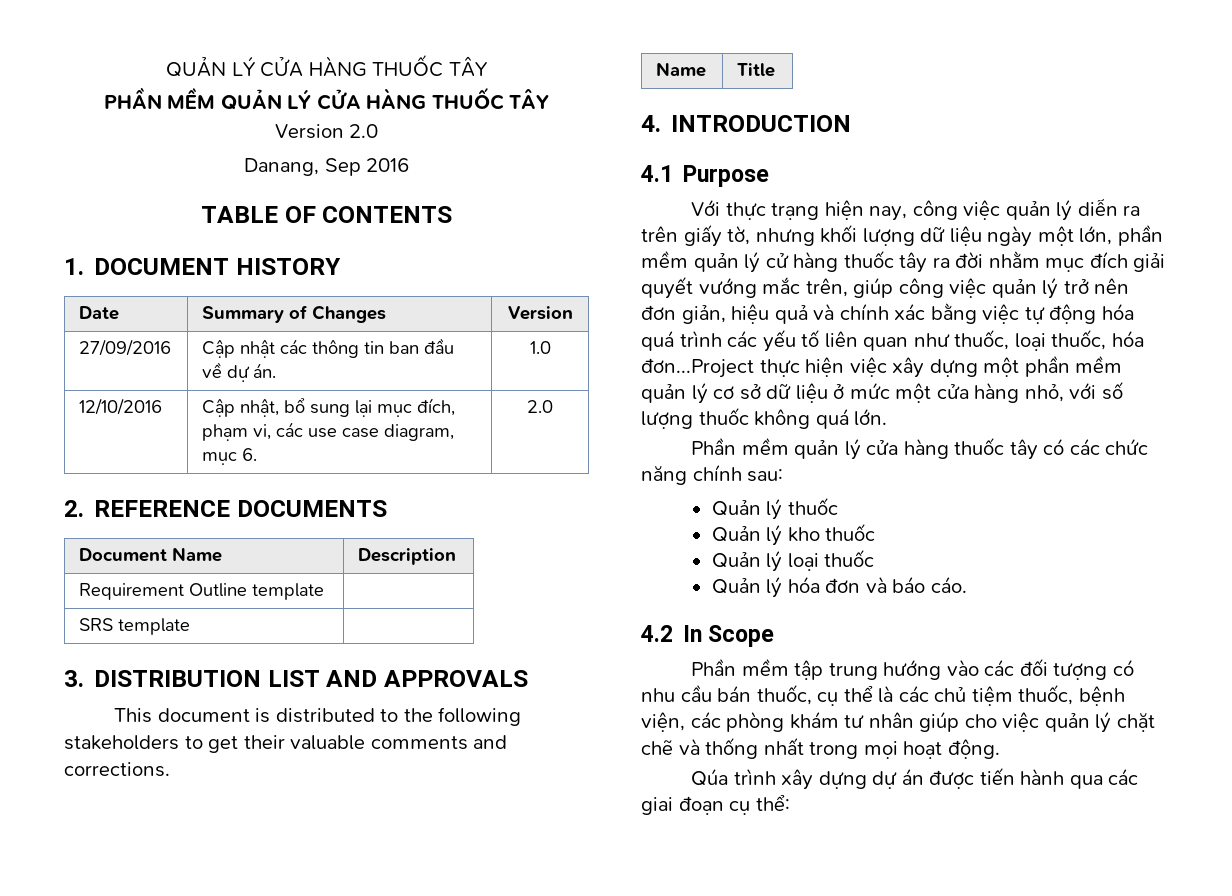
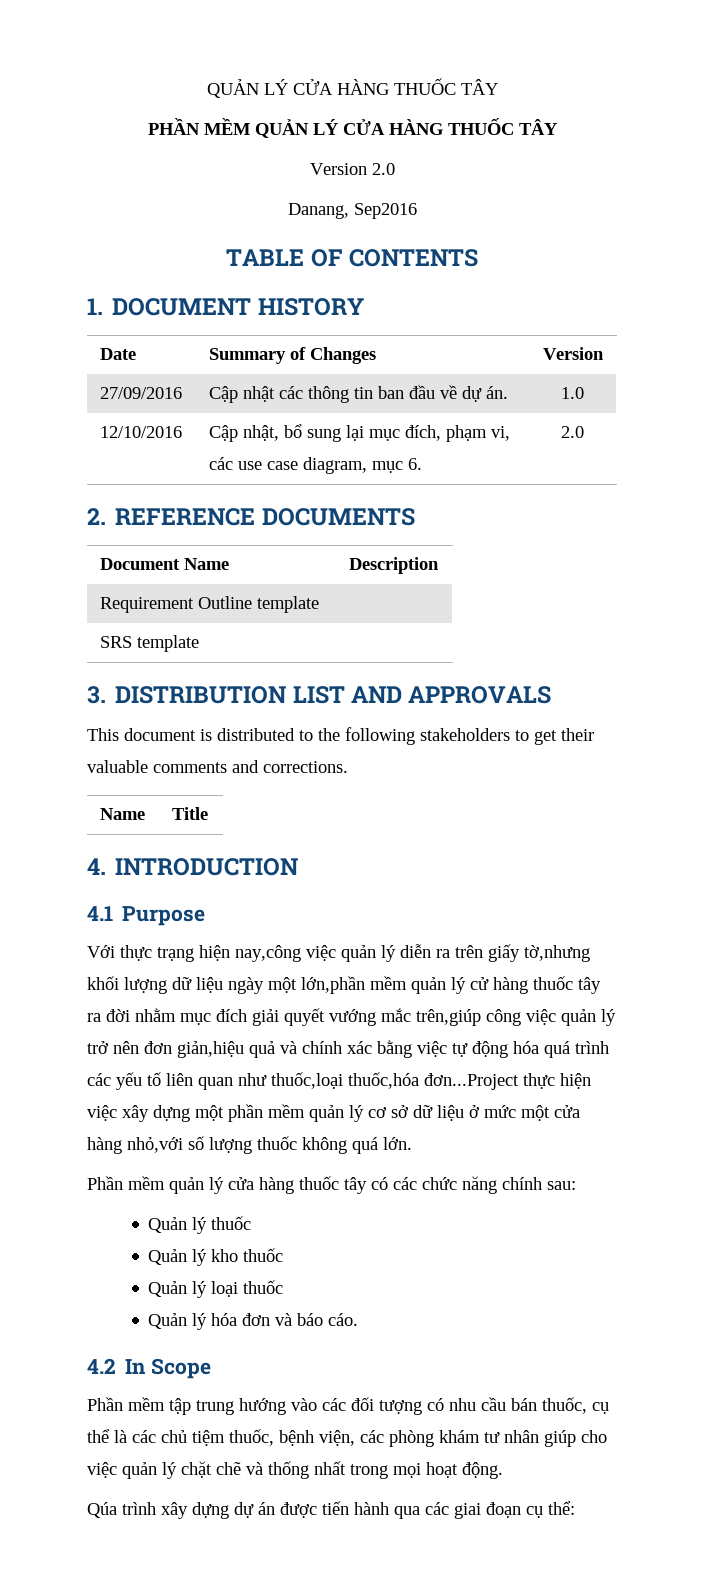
- Danang, Sep 2016
+ Danang, Sep2016
- Với thực trạng hiện nay, công việc quản lý diễn ra trên giấy tờ, nhưng khối lượng dữ liệu ngày một lớn, phần mềm quản lý cử hàng thuốc tây ra đời nhằm mục đích giải quyết vướng mắc trên, giúp công việc quản lý trở nên đơn giản, hiệu quả và chính xác bằng việc tự động hóa quá trình các yếu tố liên quan như thuốc, loại thuốc, hóa đơn...Project thực hiện việc xây dựng một phần mềm quản lý cơ sở dữ liệu ở mức một cửa hàng nhỏ, với số lượng thuốc không quá lớn.
+ Với thực trạng hiện nay,công việc quản lý diễn ra trên giấy tờ,nhưng khối lượng dữ liệu ngày một lớn,phần mềm quản lý cử hàng thuốc tây ra đời nhằm mục đích giải quyết vướng mắc trên,giúp công việc quản lý trở nên đơn giản,hiệu quả và chính xác bằng việc tự động hóa quá trình các yếu tố liên quan như thuốc,loại thuốc,hóa đơn...Project thực hiện việc xây dựng một phần mềm quản lý cơ sở dữ liệu ở mức một cửa hàng nhỏ,với số lượng thuốc không quá lớn.

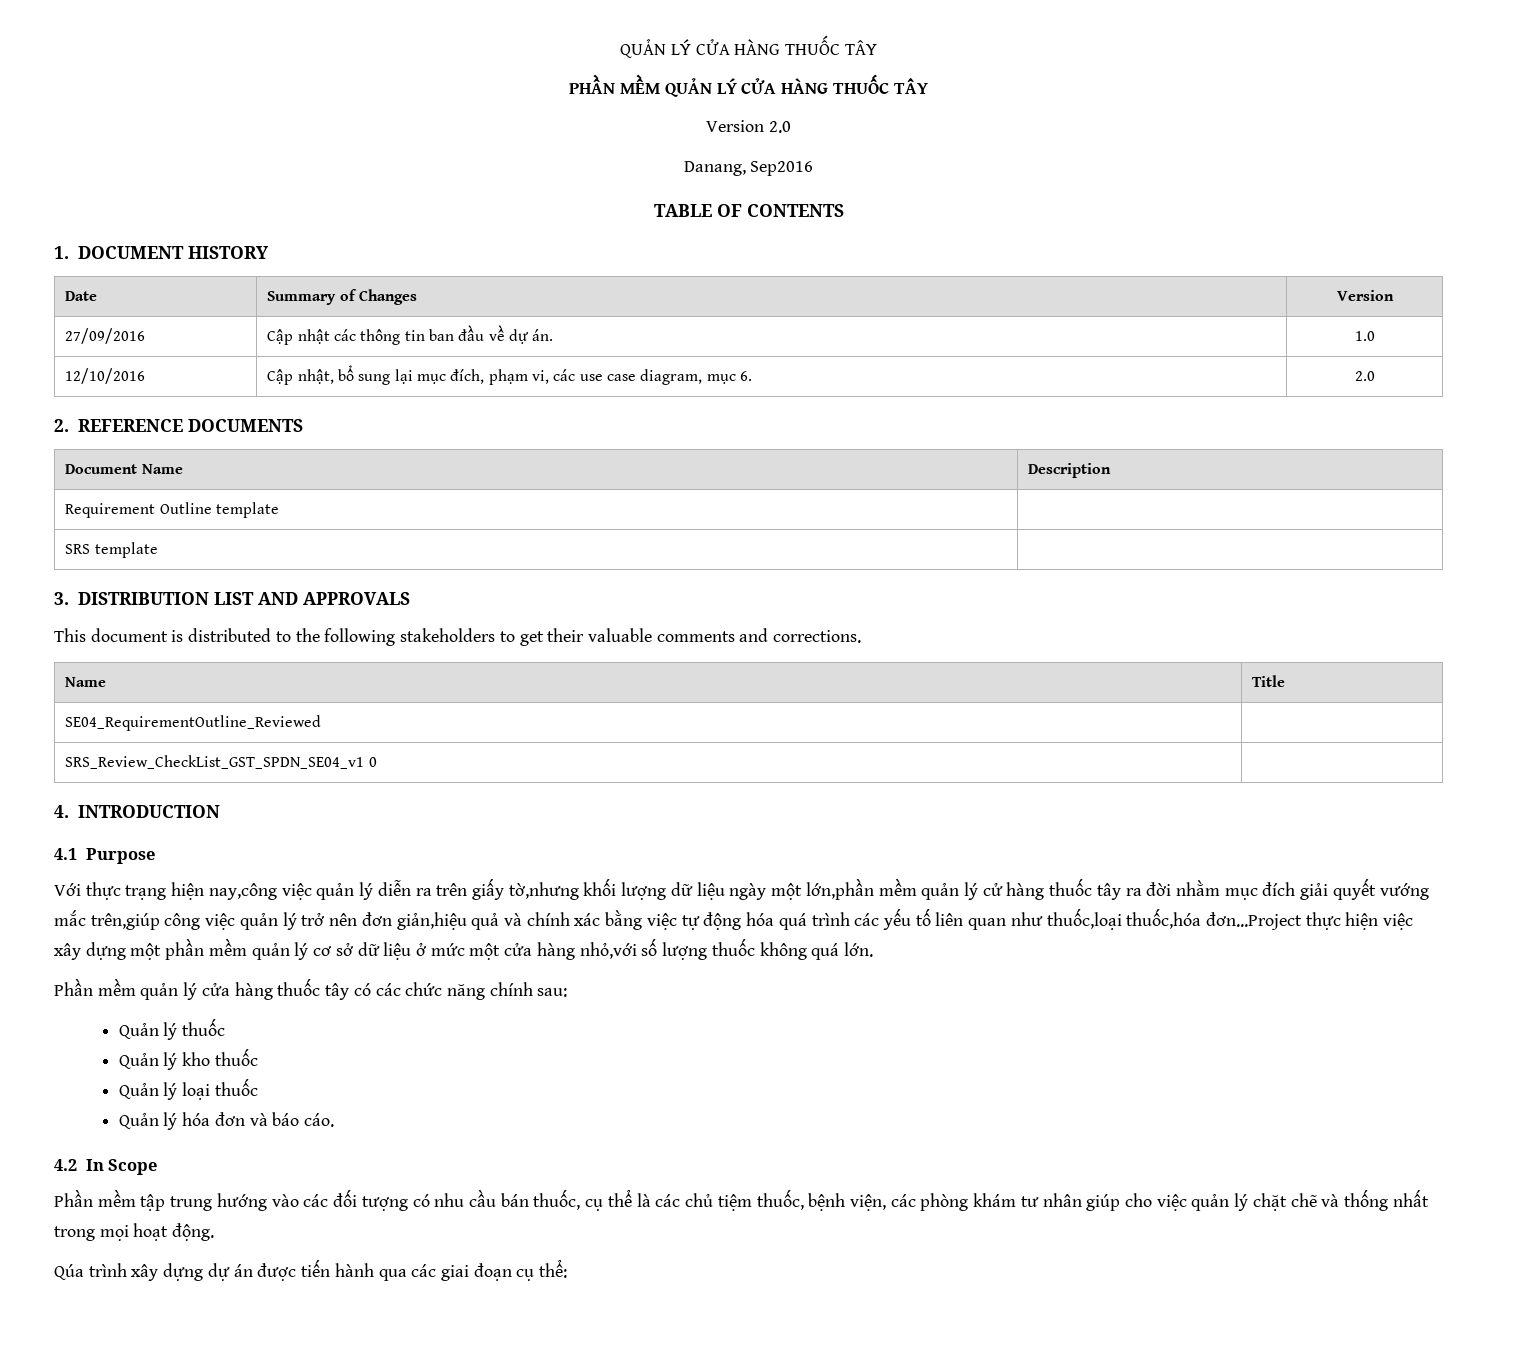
+ SE04_RequirementOutline_Reviewed |
+ SRS_Review_CheckList_GST_SPDN_SE04_v1 0 |

